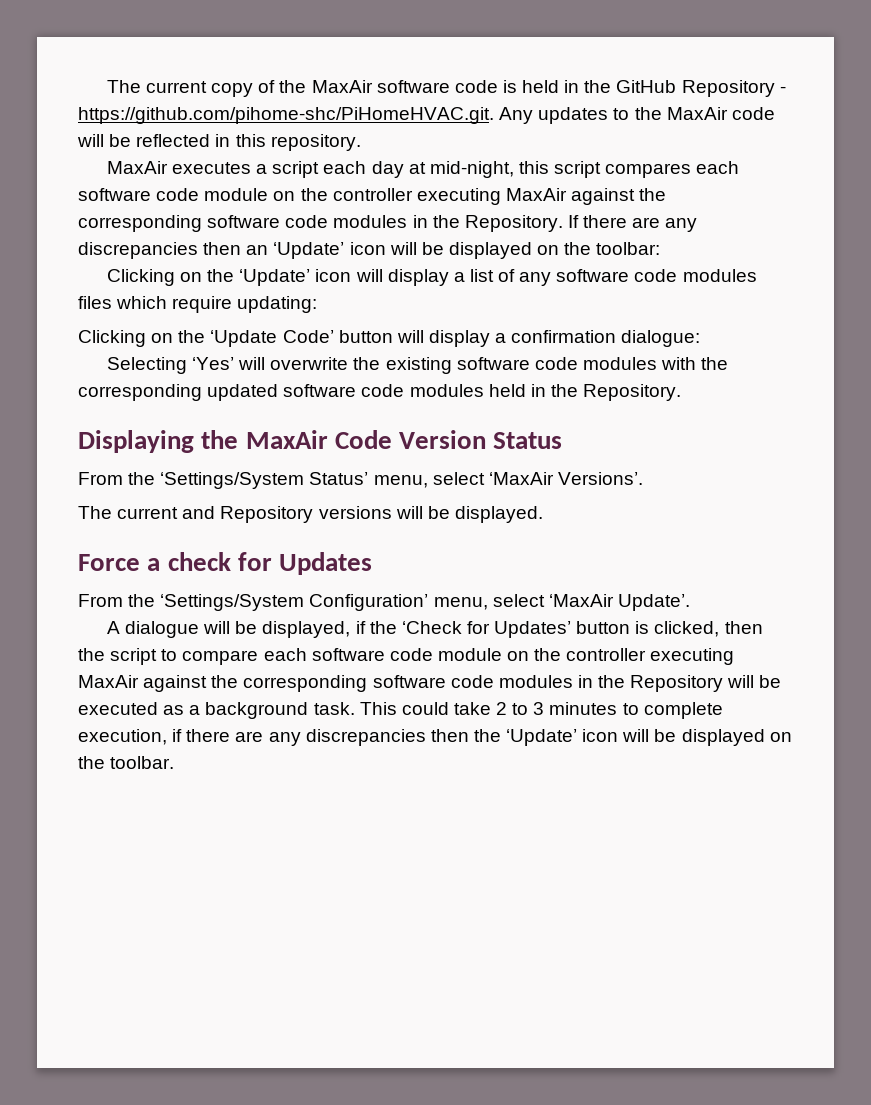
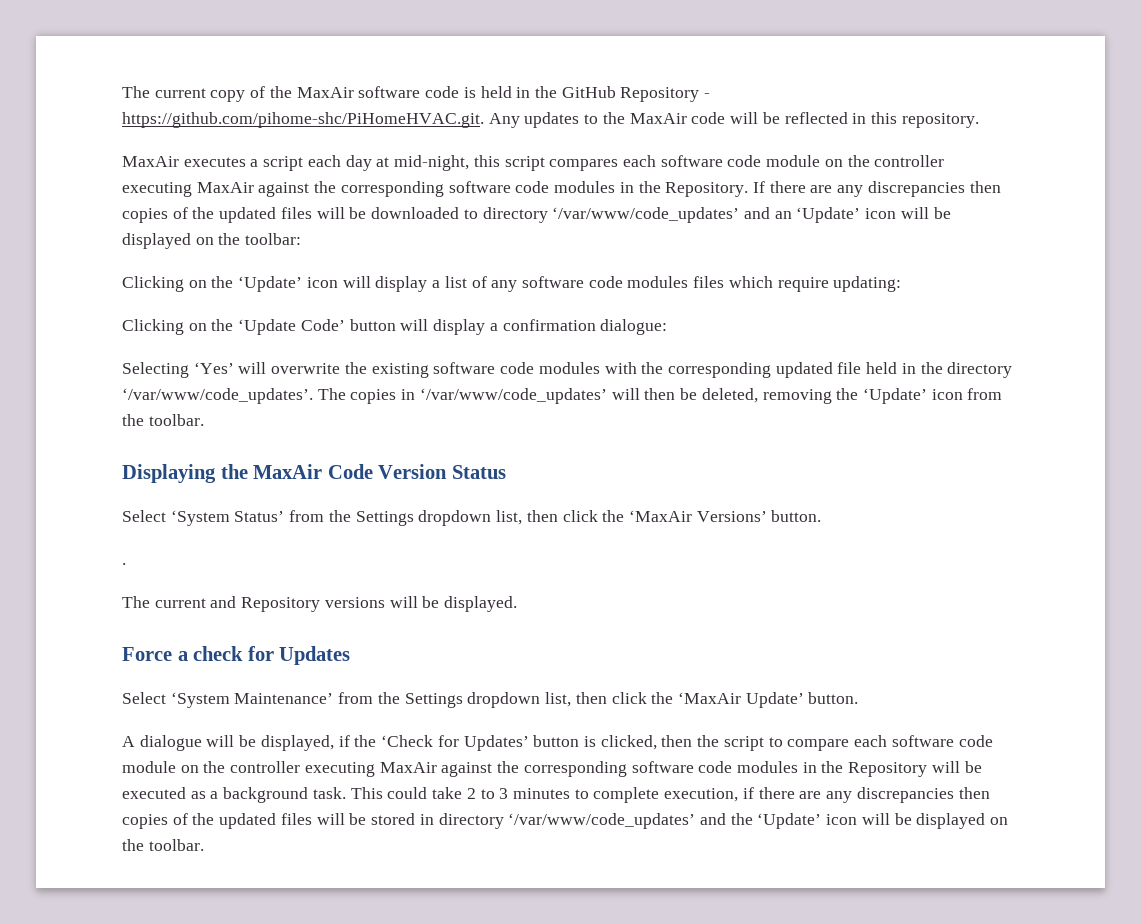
- If there are any discrepancies then an ‘Update’ icon will be displayed on the toolbar:
+ If there are any discrepancies then copies of the updated files will be downloaded to directory ‘/var/www/code_updates’ and an ‘Update’ icon will be displayed on the toolbar:
- Selecting ‘Yes’ will overwrite the existing software code modules with the corresponding updated software code modules held in the Repository.
+ Selecting ‘Yes’ will overwrite the existing software code modules with the corresponding updated file held in the directory ‘/var/www/code_updates’. The copies in ‘/var/www/code_updates’ will then be deleted, removing the ‘Update’ icon from the toolbar.
- From the ‘Settings/System Status’ menu, select ‘MaxAir Versions’.
+ Select ‘System Status’ from the Settings dropdown list, then click the ‘MaxAir Versions’ button.
+ .
- From the ‘Settings/System Configuration’ menu, select ‘MaxAir Update’.
+ Select ‘System Maintenance’ from the Settings dropdown list, then click the ‘MaxAir Update’ button.
- This could take 2 to 3 minutes to complete execution, if there are any discrepancies then the ‘Update’ icon will be displayed on the toolbar.
+ This could take 2 to 3 minutes to complete execution, if there are any discrepancies then copies of the updated files will be stored in directory ‘/var/www/code_updates’ and the ‘Update’ icon will be displayed on the toolbar.

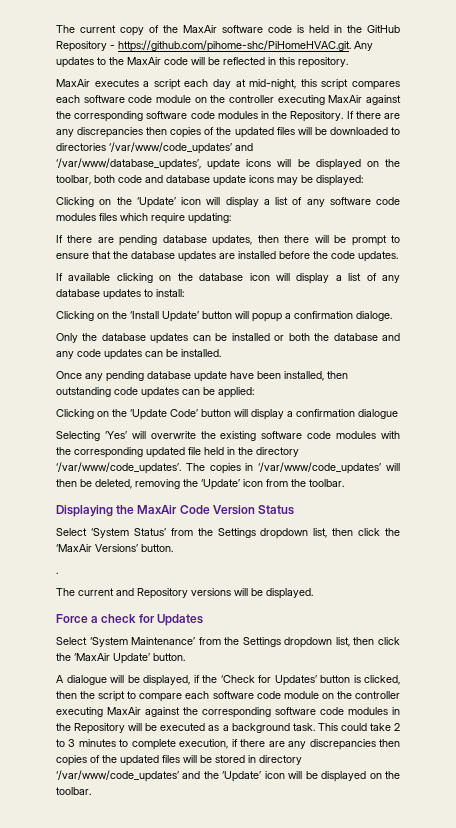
- If there are any discrepancies then copies of the updated files will be downloaded to directory ‘/var/www/code_updates’ and an ‘Update’ icon will be displayed on the toolbar:
+ If there are any discrepancies then copies of the updated files will be downloaded to directories ‘/var/www/code_updates’ and ‘/var/www/database_updates’, update icons will be displayed on the toolbar, both code and database update icons may be displayed:
+ If there are pending database updates, then there will be prompt to ensure that the database updates are installed before the code updates.
+ If available clicking on the database icon will display a list of any database updates to install:
+ Clicking on the ‘Install Update’ button will popup a confirmation dialoge.
+ Only the database updates can be installed or both the database and any code updates can be installed.
+ Once any pending database update have been installed, then outstanding code updates can be applied:
- Clicking on the ‘Update Code’ button will display a confirmation dialogue:
+ Clicking on the ‘Update Code’ button will display a confirmation dialogue

